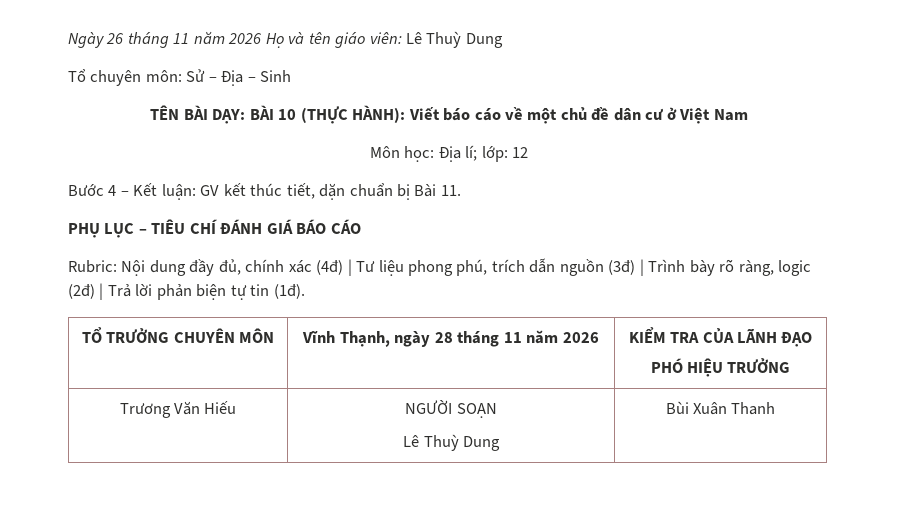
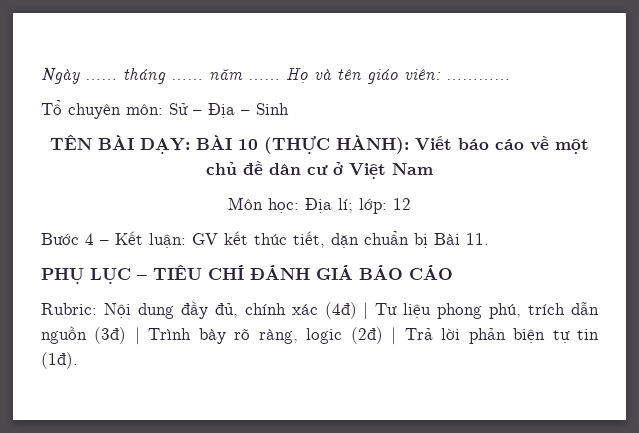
- Ngày 26 tháng 11 năm 2026 Họ và tên giáo viên: Lê Thuỳ Dung
+ Ngày …… tháng …… năm …… Họ và tên giáo viên: …………
- TỔ TRƯỞNG CHUYÊN MÔN | Vĩnh Thạnh, ngày 28 tháng 11 năm 2026 | KIỂM TRA CỦA LÃNH ĐẠO
- PHÓ HIỆU TRƯỞNG
- Trương Văn Hiếu | NGƯỜI SOẠN
- Lê Thuỳ Dung | Bùi Xuân Thanh

